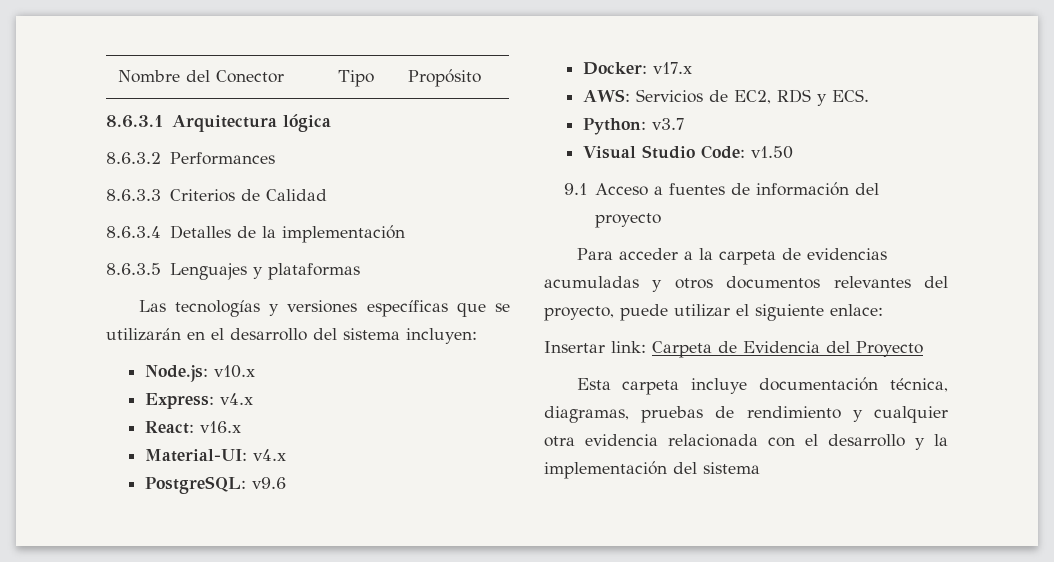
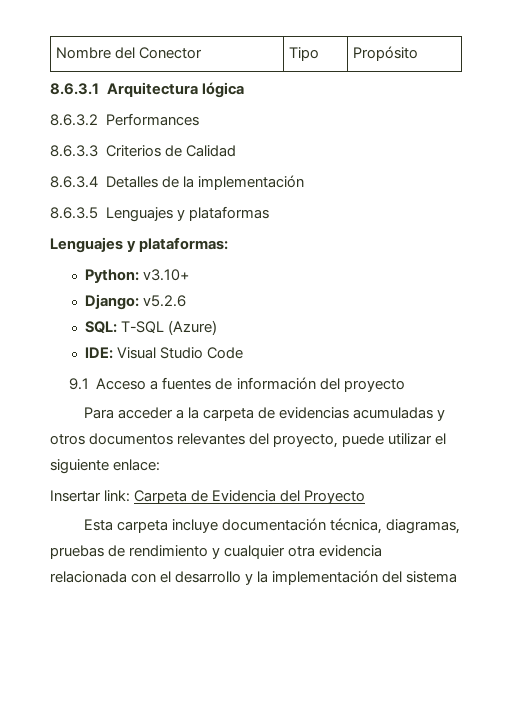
- Las tecnologías y versiones específicas que se utilizarán en el desarrollo del sistema incluyen:
- Node.js: v10.x
- Express: v4.x
- React: v16.x
- Material-UI: v4.x
- PostgreSQL: v9.6
- Docker: v17.x
- AWS: Servicios de EC2, RDS y ECS.
- Python: v3.7
- Visual Studio Code: v1.50
+ Lenguajes y plataformas:
+ Python: v3.10+
+ Django: v5.2.6
+ SQL: T-SQL (Azure)
+ IDE: Visual Studio Code

